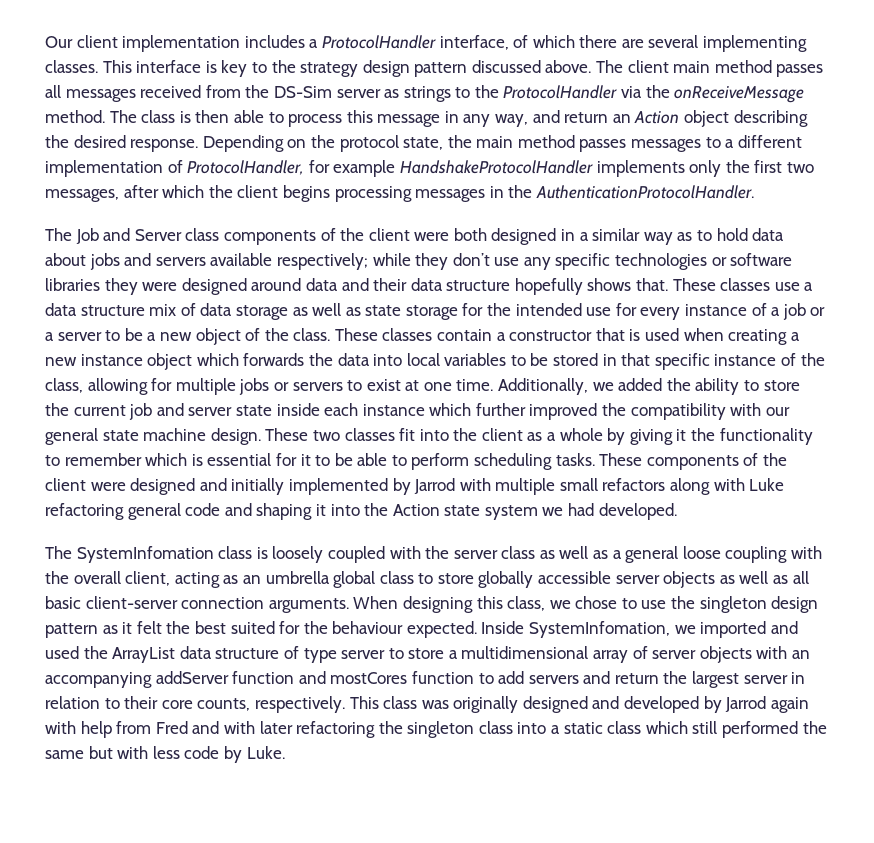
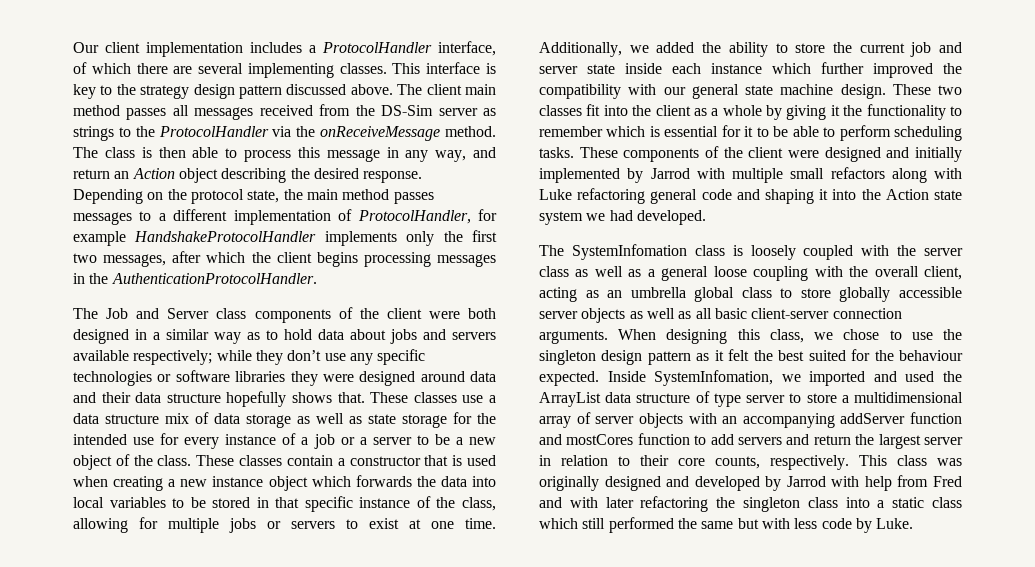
- This class was originally designed and developed by Jarrod again with help from Fred and with later refactoring the singleton class into a static class which still performed the same but with less code by Luke.
+ This class was originally designed and developed by Jarrod with help from Fred and with later refactoring the singleton class into a static class which still performed the same but with less code by Luke.

